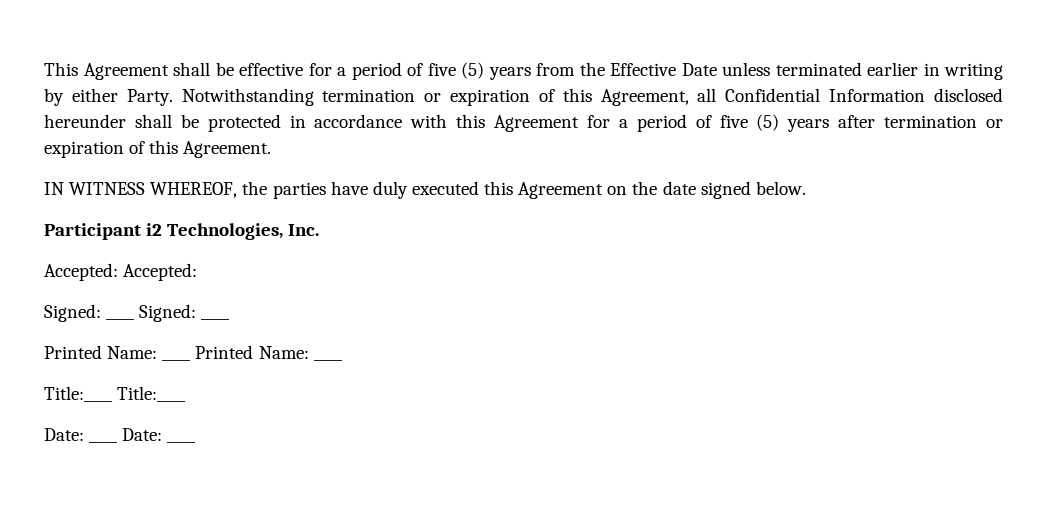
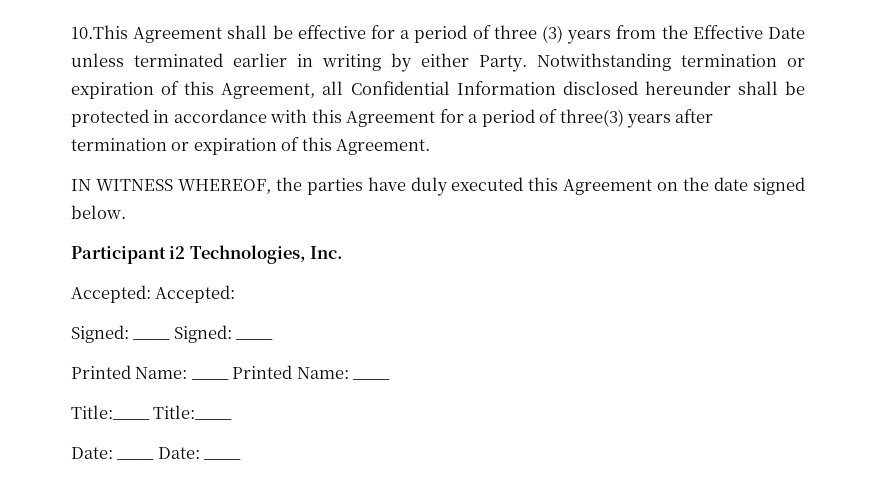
- This Agreement shall be effective for a period of five (5) years from the Effective Date unless terminated earlier in writing by either Party.
+ 10.This Agreement shall be effective for a period of three (3) years from the Effective Date unless terminated earlier in writing by either Party.
- Notwithstanding termination or expiration of this Agreement, all Confidential Information disclosed hereunder shall be protected in accordance with this Agreement for a period of five (5) years after termination or expiration of this Agreement.
+ Notwithstanding termination or expiration of this Agreement, all Confidential Information disclosed hereunder shall be protected in accordance with this Agreement for a period of three(3) years after termination or expiration of this Agreement.

